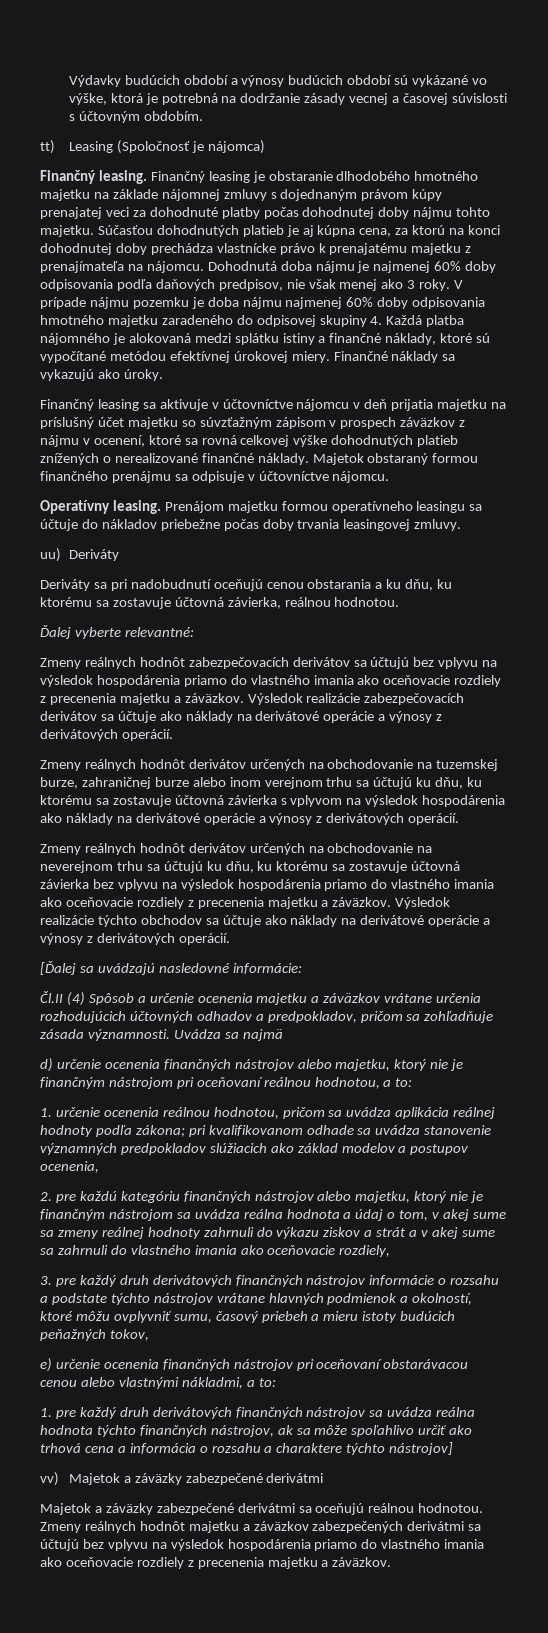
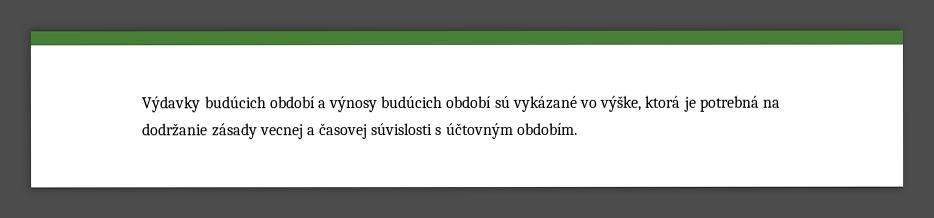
- tt) Leasing (Spoločnosť je nájomca)
- Finančný leasing. Finančný leasing je obstaranie dlhodobého hmotného majetku na základe nájomnej zmluvy s dojednaným právom kúpy prenajatej veci za dohodnuté platby počas dohodnutej doby nájmu tohto majetku. Súčasťou dohodnutých platieb je aj kúpna cena, za ktorú na konci dohodnutej doby prechádza vlastnícke právo k prenajatému majetku z prenajímateľa na nájomcu. Dohodnutá doba nájmu je najmenej 60% doby odpisovania podľa daňových predpisov, nie však menej ako 3 roky. V prípade nájmu pozemku je doba nájmu najmenej 60% doby odpisovania hmotného majetku zaradeného do odpisovej skupiny 4. Každá platba nájomného je alokovaná medzi splátku istiny a finančné náklady, ktoré sú vypočítané metódou efektívnej úrokovej miery. Finančné náklady sa vykazujú ako úroky.
- Finančný leasing sa aktivuje v účtovníctve nájomcu v deň prijatia majetku na príslušný účet majetku so súvzťažným zápisom v prospech záväzkov z nájmu v ocenení, ktoré sa rovná celkovej výške dohodnutých platieb znížených o nerealizované finančné náklady. Majetok obstaraný formou finančného prenájmu sa odpisuje v účtovníctve nájomcu.
- Operatívny leasing. Prenájom majetku formou operatívneho leasingu sa účtuje do nákladov priebežne počas doby trvania leasingovej zmluvy.
- uu) Deriváty
- Deriváty sa pri nadobudnutí oceňujú cenou obstarania a ku dňu, ku ktorému sa zostavuje účtovná závierka, reálnou hodnotou.
- Ďalej vyberte relevantné:
- Zmeny reálnych hodnôt zabezpečovacích derivátov sa účtujú bez vplyvu na výsledok hospodárenia priamo do vlastného imania ako oceňovacie rozdiely z precenenia majetku a záväzkov. Výsledok realizácie zabezpečovacích derivátov sa účtuje ako náklady na derivátové operácie a výnosy z derivátových operácií.
- Zmeny reálnych hodnôt derivátov určených na obchodovanie na tuzemskej burze, zahraničnej burze alebo inom verejnom trhu sa účtujú ku dňu, ku ktorému sa zostavuje účtovná závierka s vplyvom na výsledok hospodárenia ako náklady na derivátové operácie a výnosy z derivátových operácií.
- Zmeny reálnych hodnôt derivátov určených na obchodovanie na neverejnom trhu sa účtujú ku dňu, ku ktorému sa zostavuje účtovná závierka bez vplyvu na výsledok hospodárenia priamo do vlastného imania ako oceňovacie rozdiely z precenenia majetku a záväzkov. Výsledok realizácie týchto obchodov sa účtuje ako náklady na derivátové operácie a výnosy z derivátových operácií.
- [Ďalej sa uvádzajú nasledovné informácie:
- Čl.II (4) Spôsob a určenie ocenenia majetku a záväzkov vrátane určenia rozhodujúcich účtovných odhadov a predpokladov, pričom sa zohľadňuje zásada významnosti. Uvádza sa najmä
- d) určenie ocenenia finančných nástrojov alebo majetku, ktorý nie je finančným nástrojom pri oceňovaní reálnou hodnotou, a to:
- 1. určenie ocenenia reálnou hodnotou, pričom sa uvádza aplikácia reálnej hodnoty podľa zákona; pri kvalifikovanom odhade sa uvádza stanovenie významných predpokladov slúžiacich ako základ modelov a postupov ocenenia,
- 2. pre každú kategóriu finančných nástrojov alebo majetku, ktorý nie je finančným nástrojom sa uvádza reálna hodnota a údaj o tom, v akej sume sa zmeny reálnej hodnoty zahrnuli do výkazu ziskov a strát a v akej sume sa zahrnuli do vlastného imania ako oceňovacie rozdiely,
- 3. pre každý druh derivátových finančných nástrojov informácie o rozsahu a podstate týchto nástrojov vrátane hlavných podmienok a okolností, ktoré môžu ovplyvniť sumu, časový priebeh a mieru istoty budúcich peňažných tokov,
- e) určenie ocenenia finančných nástrojov pri oceňovaní obstarávacou cenou alebo vlastnými nákladmi, a to:
- 1. pre každý druh derivátových finančných nástrojov sa uvádza reálna hodnota týchto finančných nástrojov, ak sa môže spoľahlivo určiť ako trhová cena a informácia o rozsahu a charaktere týchto nástrojov]
- vv) Majetok a záväzky zabezpečené derivátmi
- Majetok a záväzky zabezpečené derivátmi sa oceňujú reálnou hodnotou. Zmeny reálnych hodnôt majetku a záväzkov zabezpečených derivátmi sa účtujú bez vplyvu na výsledok hospodárenia priamo do vlastného imania ako oceňovacie rozdiely z precenenia majetku a záväzkov.

